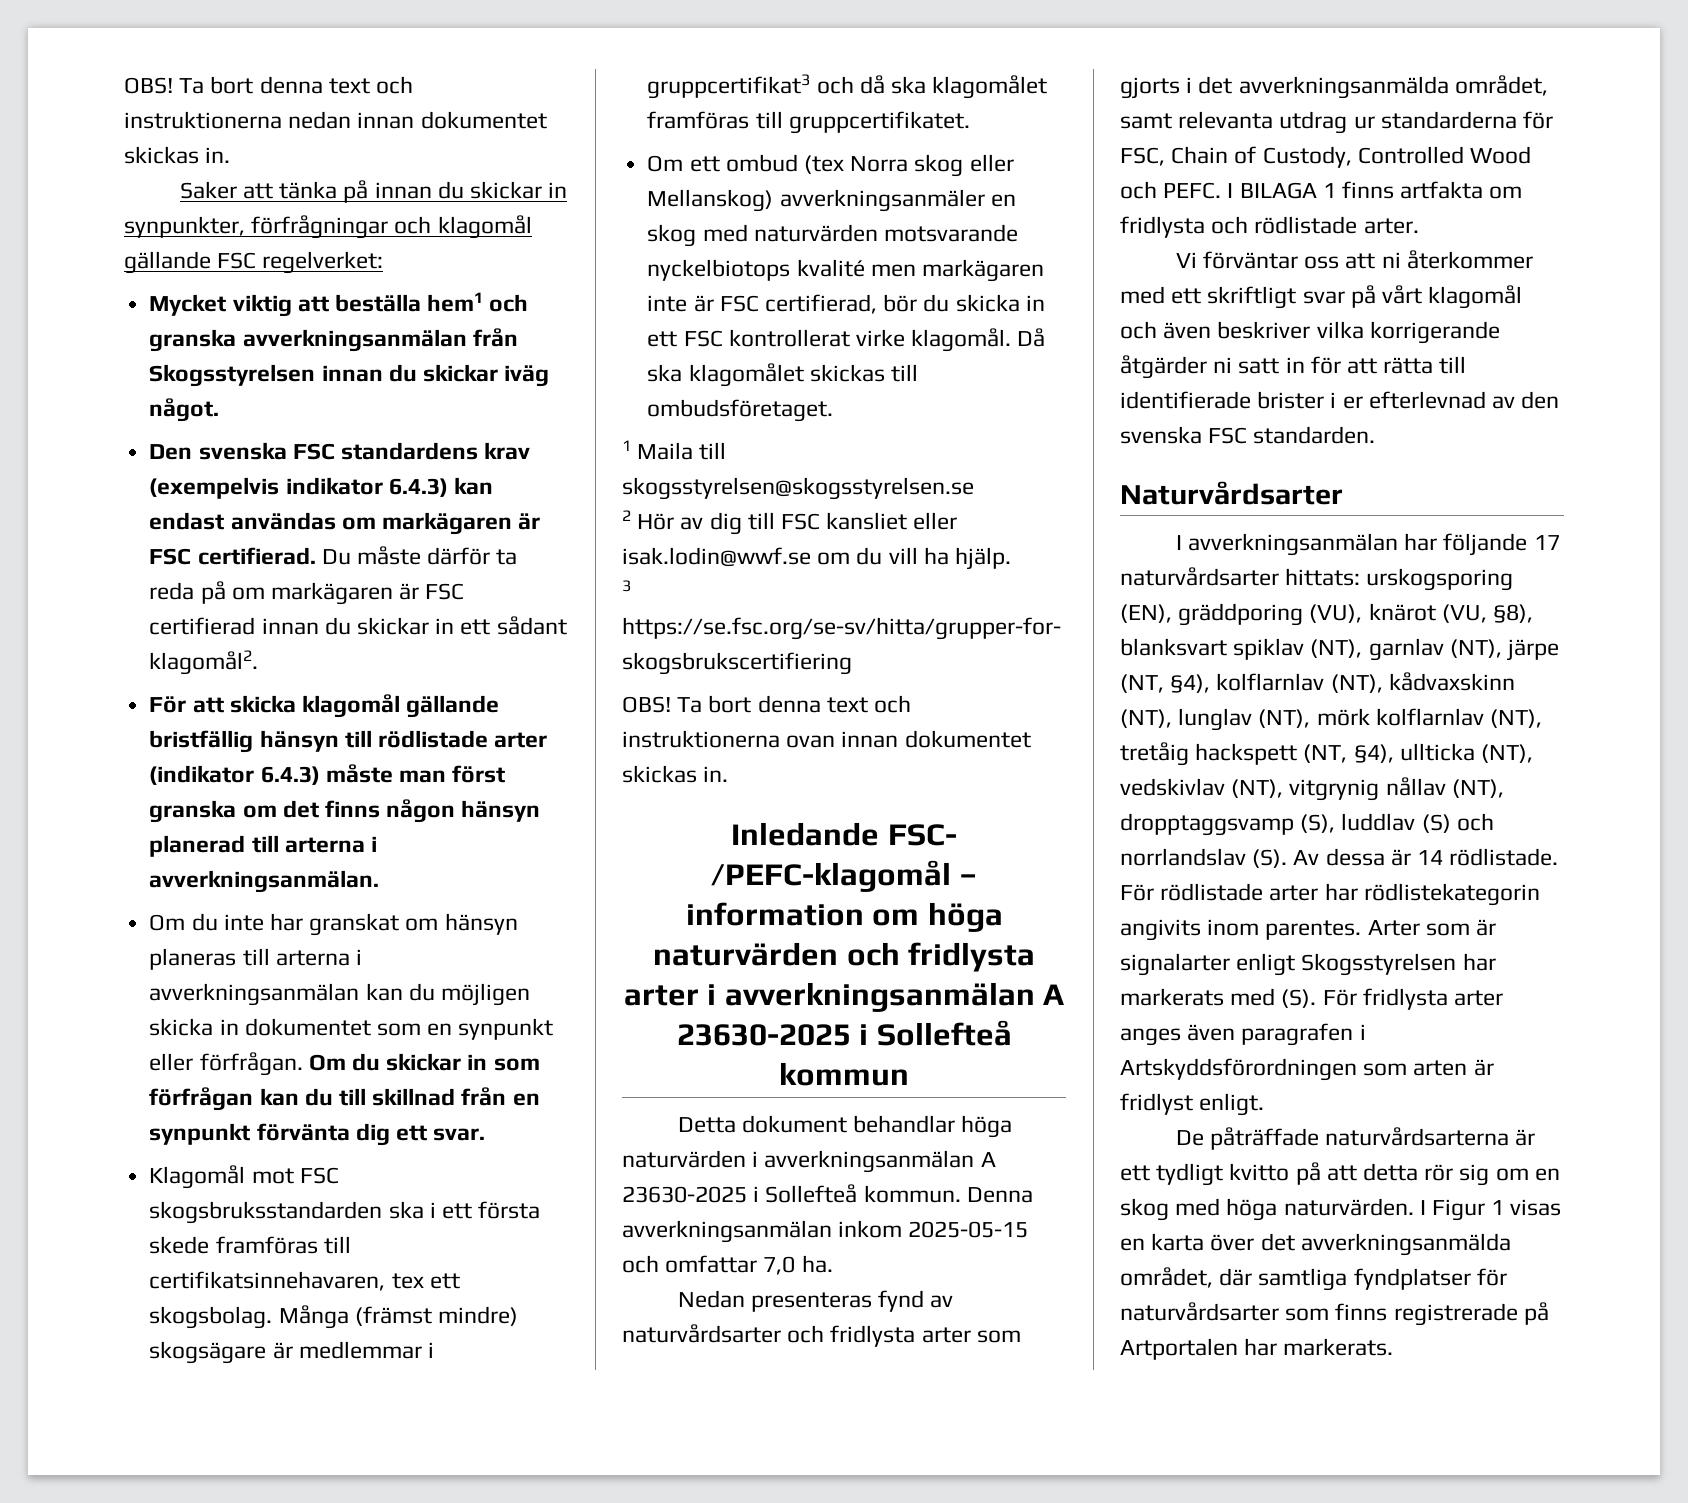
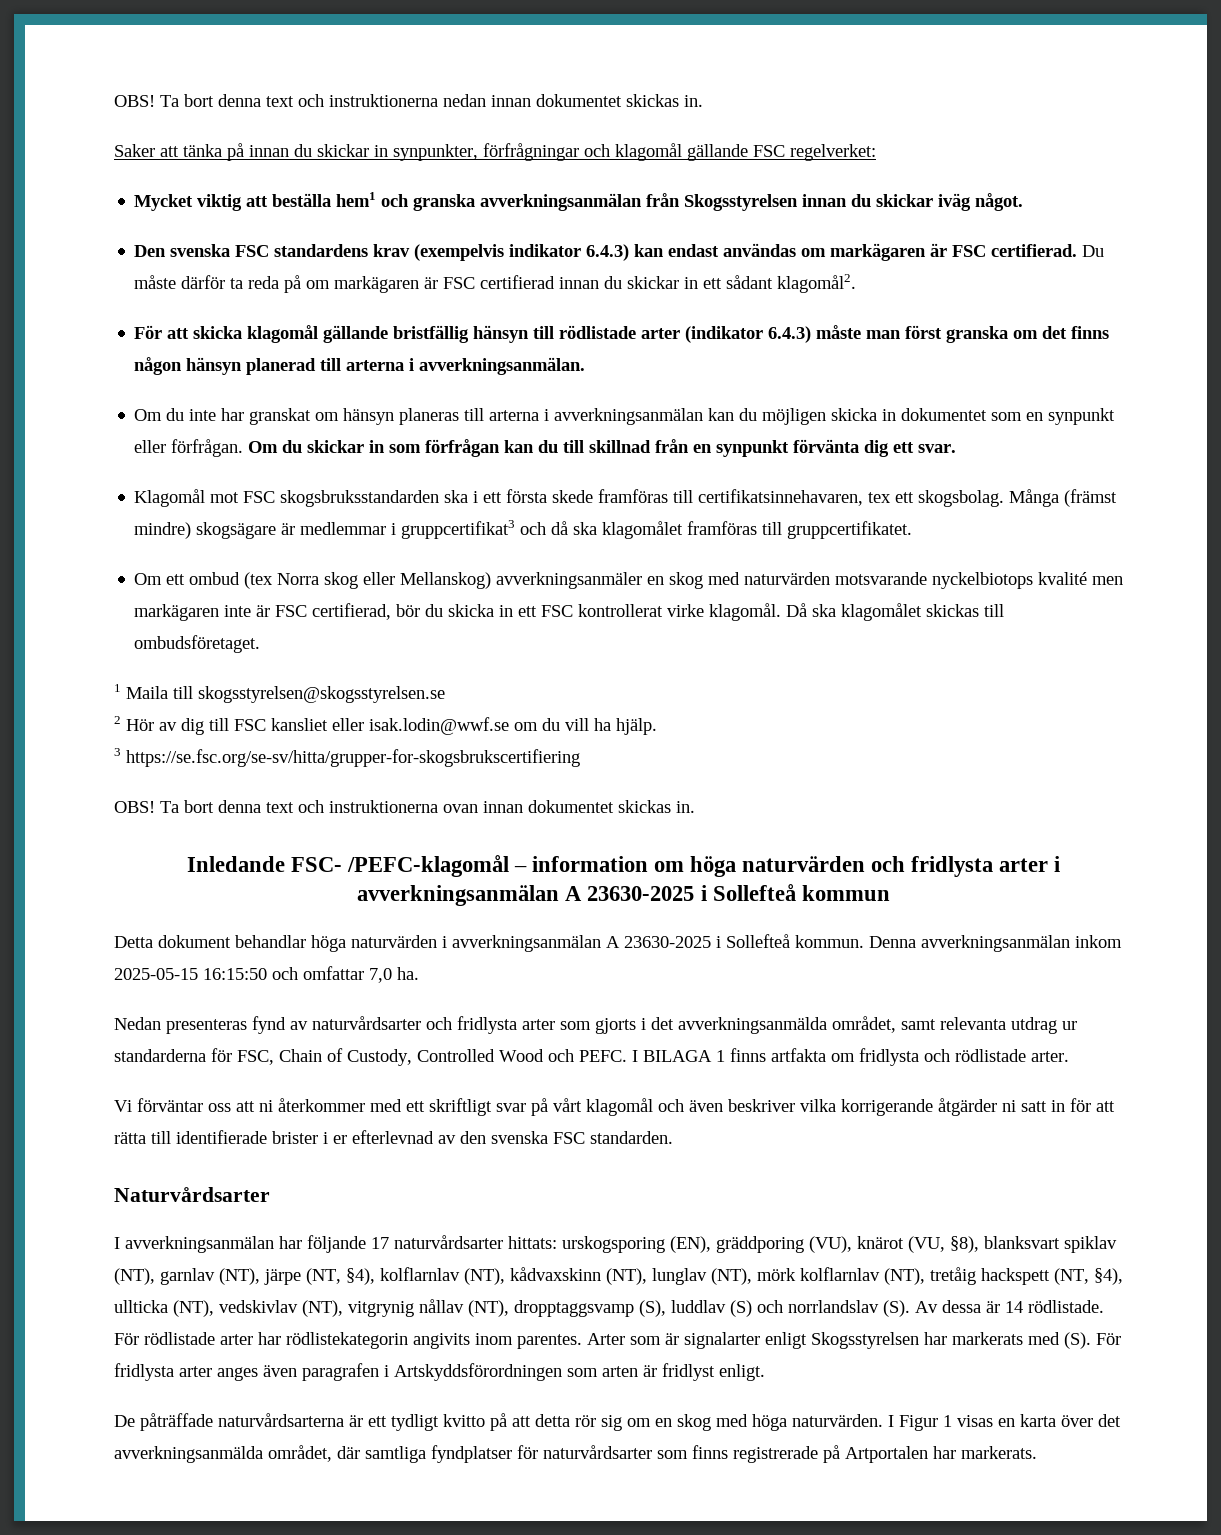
- Denna avverkningsanmälan inkom 2025-05-15 och omfattar 7,0 ha.
+ Denna avverkningsanmälan inkom 2025-05-15 16:15:50 och omfattar 7,0 ha.

